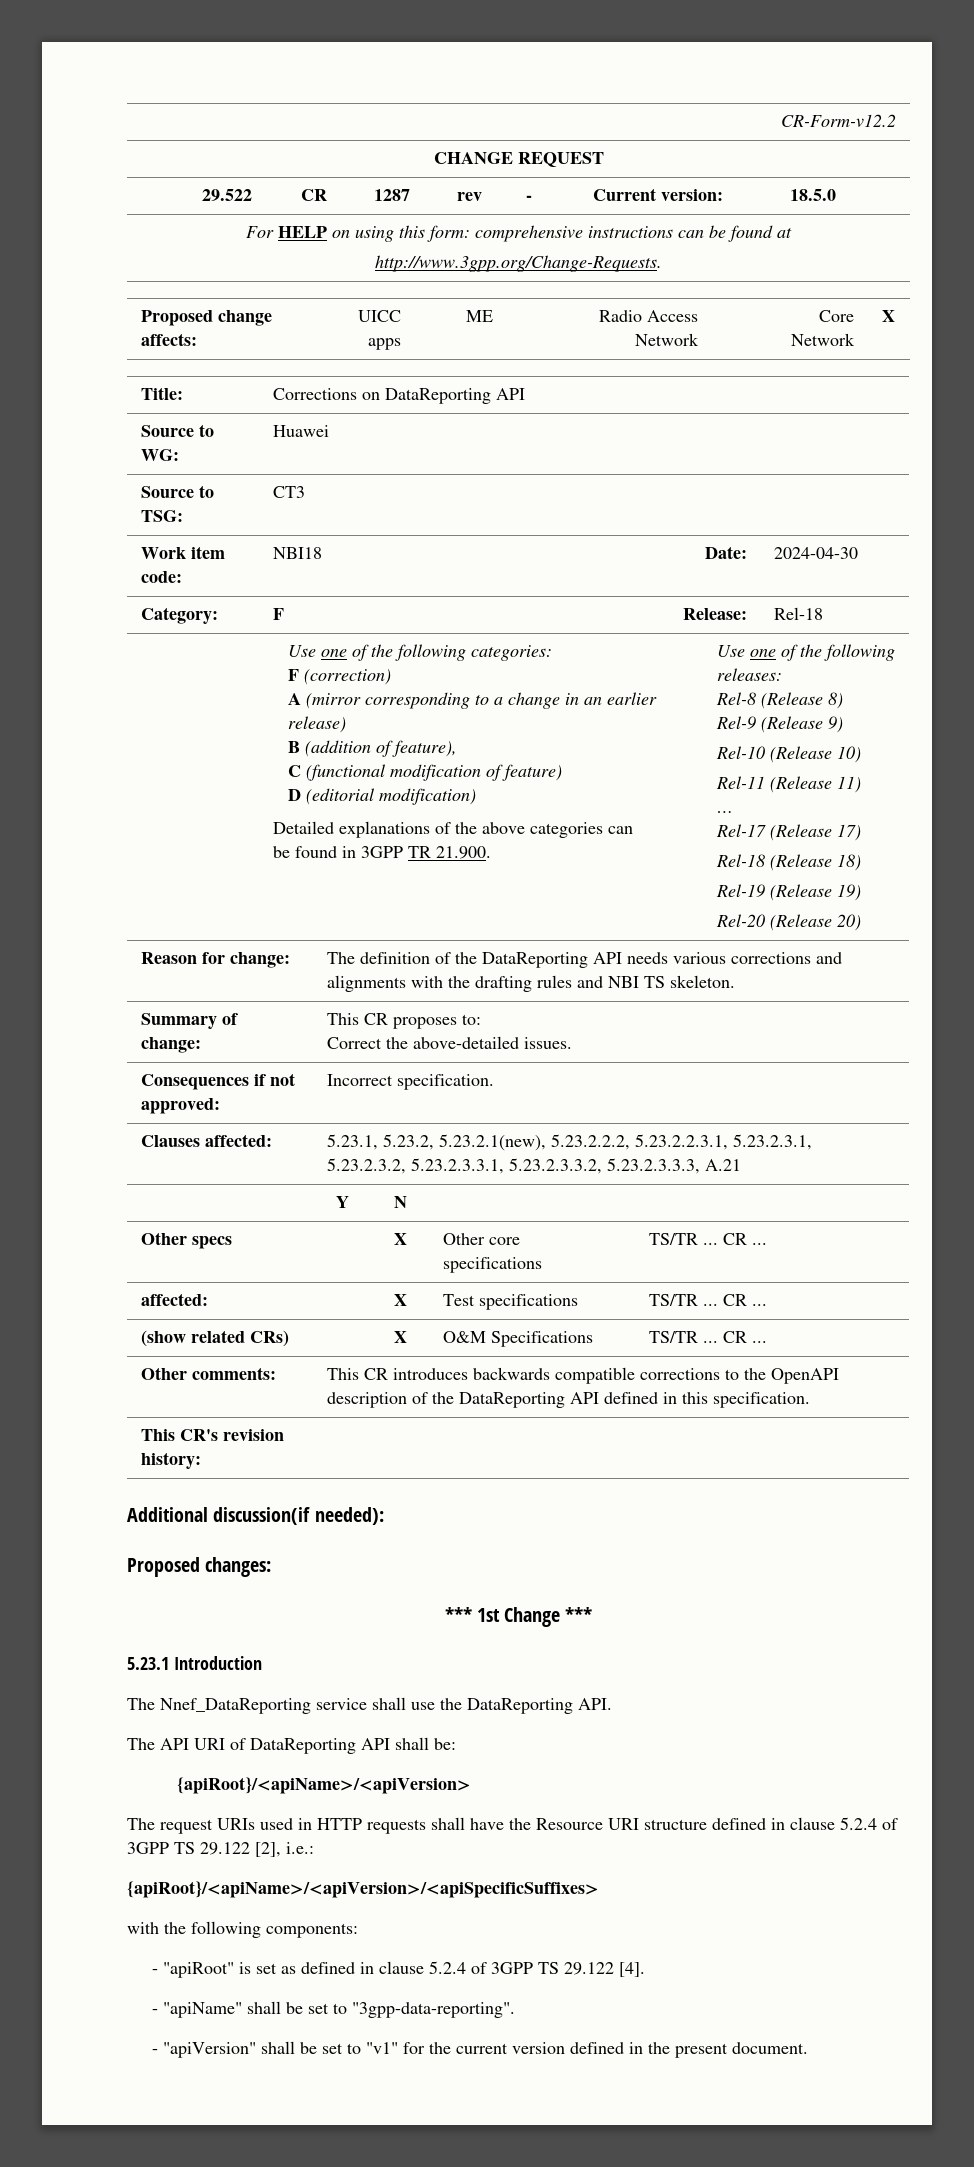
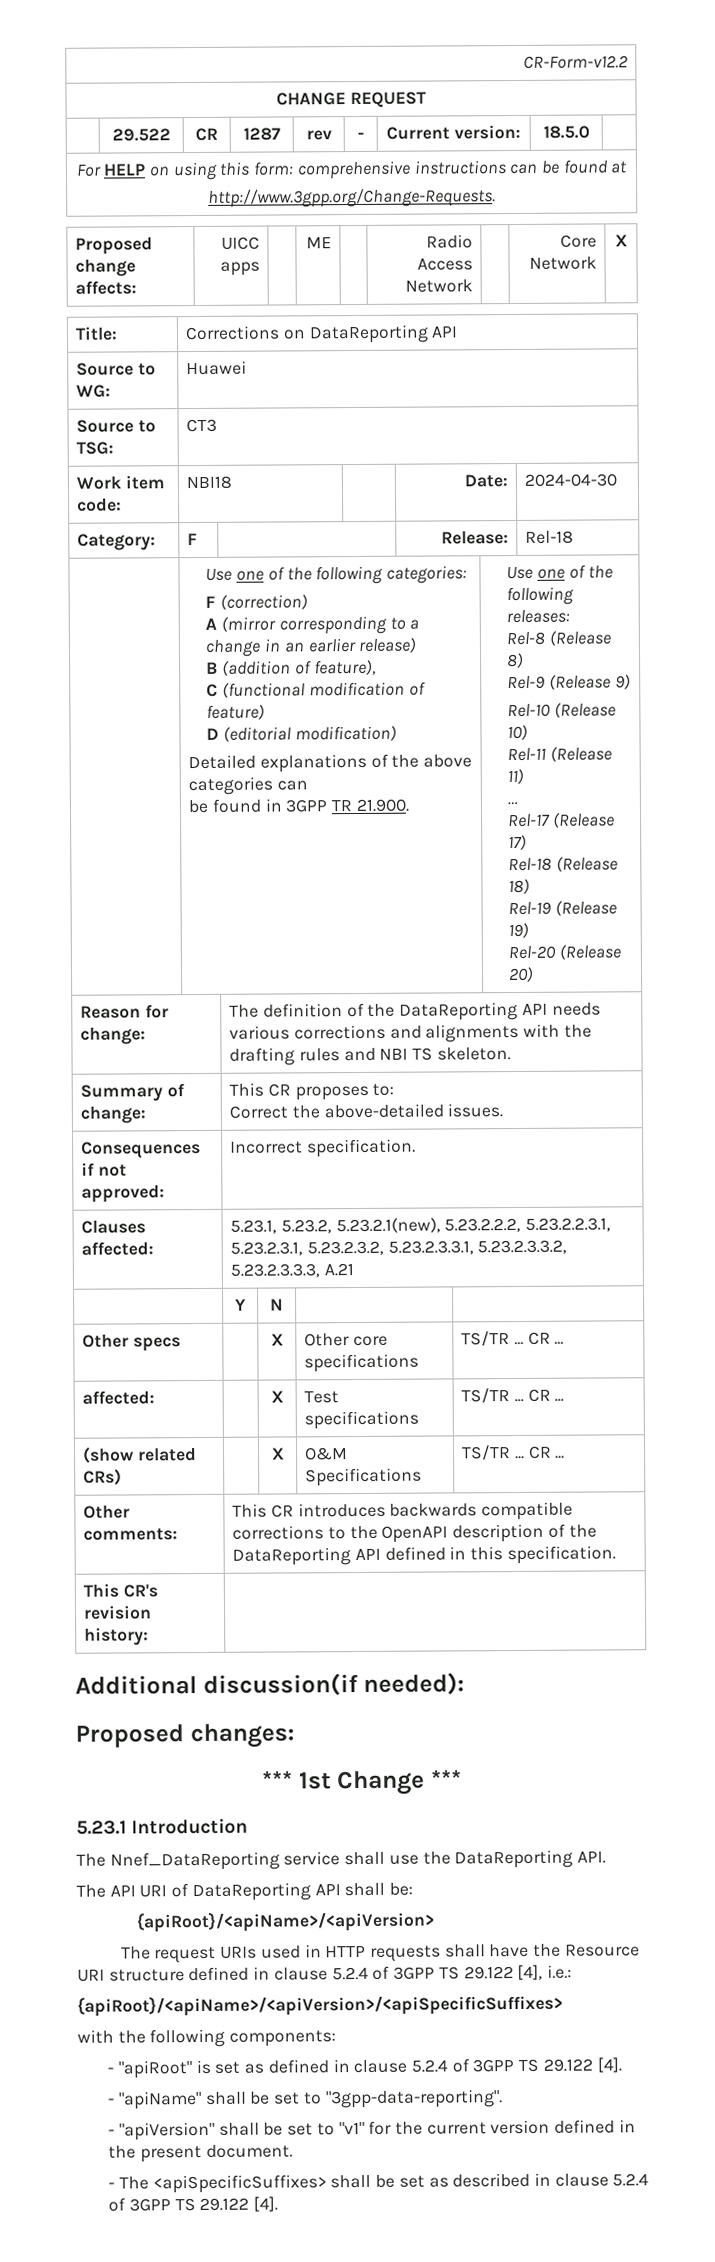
- The request URIs used in HTTP requests shall have the Resource URI structure defined in clause 5.2.4 of 3GPP TS 29.122 [2], i.e.:
+ The request URIs used in HTTP requests shall have the Resource URI structure defined in clause 5.2.4 of 3GPP TS 29.122 [4], i.e.:
+ - The <apiSpecificSuffixes> shall be set as described in clause 5.2.4 of 3GPP TS 29.122 [4].

